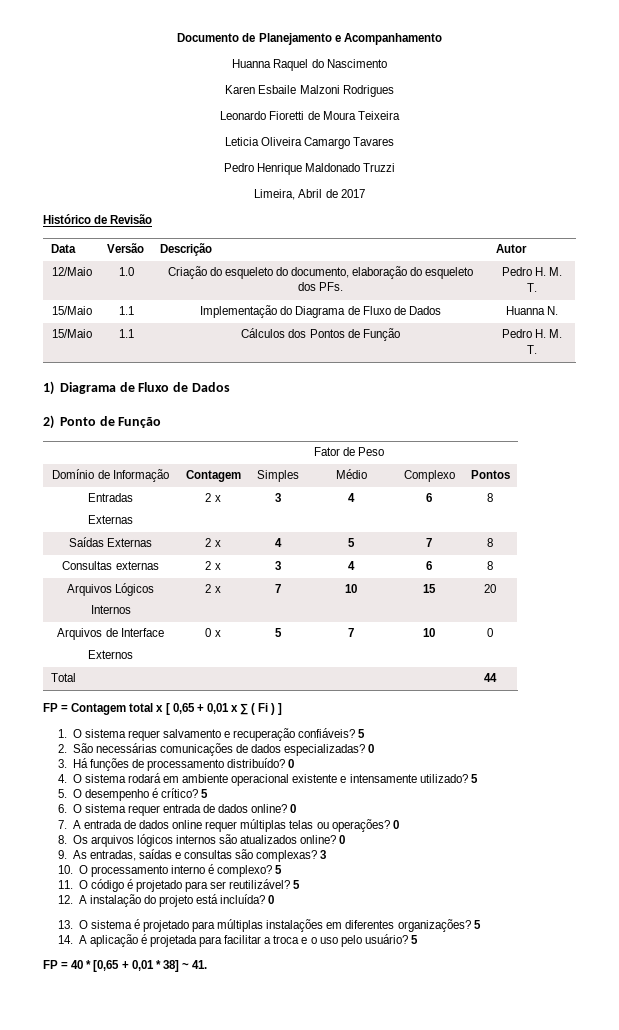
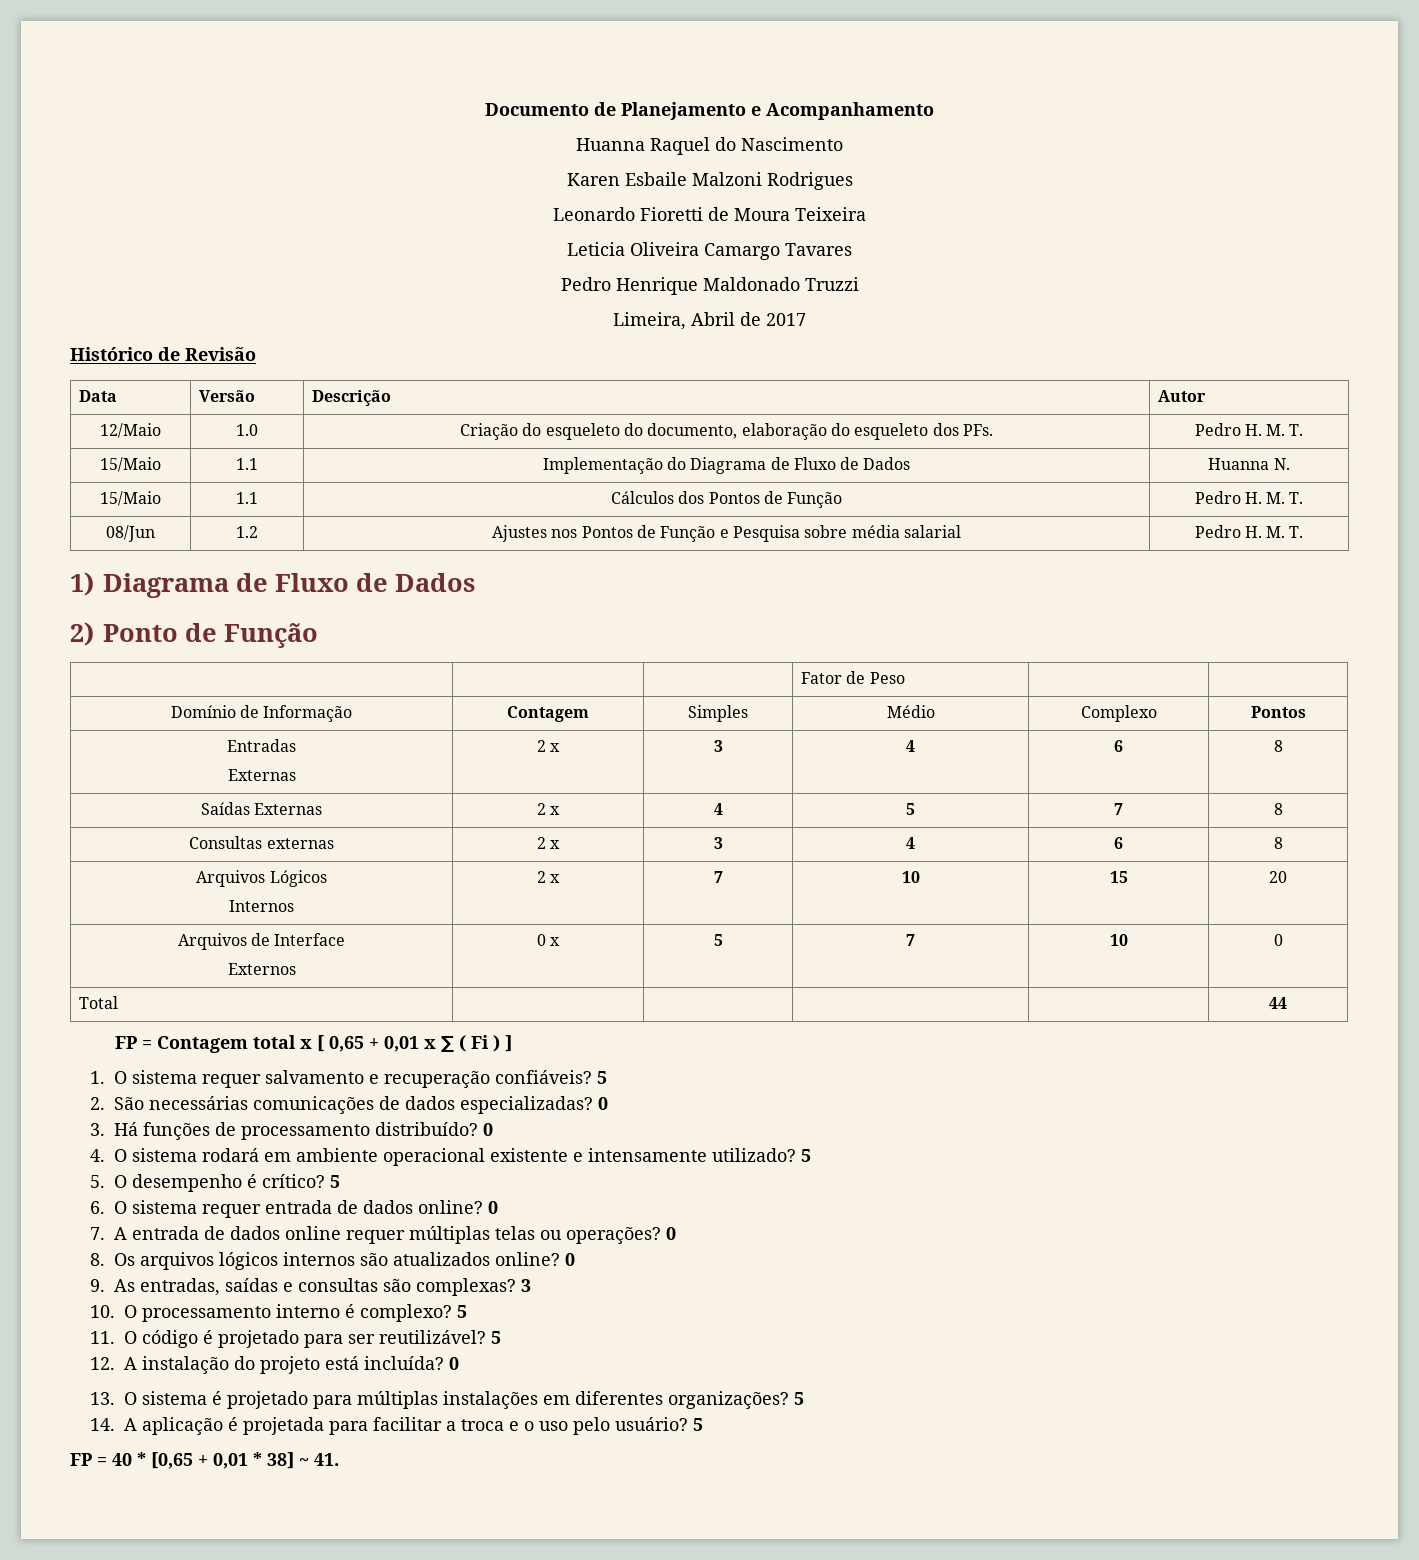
+ 08/Jun | 1.2 | Ajustes nos Pontos de Função e Pesquisa sobre média salarial | Pedro H. M. T.

